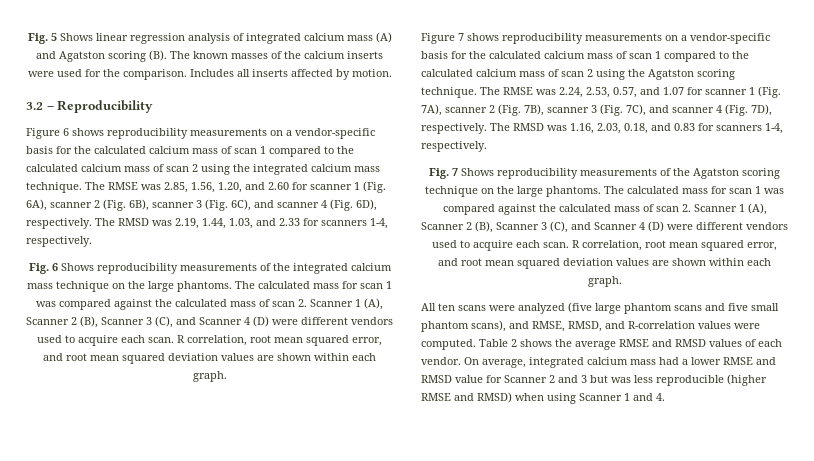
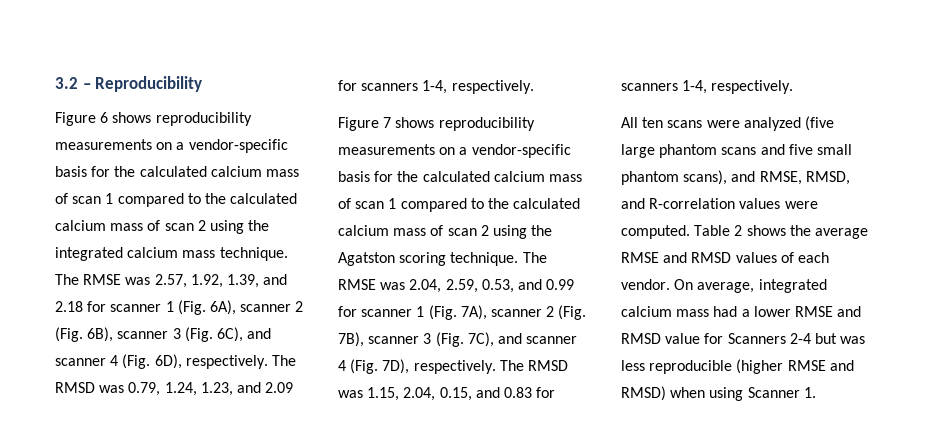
- Fig. 5 Shows linear regression analysis of integrated calcium mass (A) and Agatston scoring (B). The known masses of the calcium inserts were used for the comparison. Includes all inserts affected by motion.
- The RMSE was 2.85, 1.56, 1.20, and 2.60 for scanner 1 (Fig. 6A), scanner 2 (Fig. 6B), scanner 3 (Fig. 6C), and scanner 4 (Fig. 6D), respectively.
+ The RMSE was 2.57, 1.92, 1.39, and 2.18 for scanner 1 (Fig. 6A), scanner 2 (Fig. 6B), scanner 3 (Fig. 6C), and scanner 4 (Fig. 6D), respectively.
- The RMSD was 2.19, 1.44, 1.03, and 2.33 for scanners 1-4, respectively.
- Fig. 6 Shows reproducibility measurements of the integrated calcium mass technique on the large phantoms. The calculated mass for scan 1 was compared against the calculated mass of scan 2. Scanner 1 (A), Scanner 2 (B), Scanner 3 (C), and Scanner 4 (D) were different vendors used to acquire each scan. R correlation, root mean squared error, and root mean squared deviation values are shown within each graph.
+ The RMSD was 0.79, 1.24, 1.23, and 2.09 for scanners 1-4, respectively.
- The RMSE was 2.24, 2.53, 0.57, and 1.07 for scanner 1 (Fig. 7A), scanner 2 (Fig. 7B), scanner 3 (Fig. 7C), and scanner 4 (Fig. 7D), respectively.
+ The RMSE was 2.04, 2.59, 0.53, and 0.99 for scanner 1 (Fig. 7A), scanner 2 (Fig. 7B), scanner 3 (Fig. 7C), and scanner 4 (Fig. 7D), respectively.
- The RMSD was 1.16, 2.03, 0.18, and 0.83 for scanners 1-4, respectively.
+ The RMSD was 1.15, 2.04, 0.15, and 0.83 for scanners 1-4, respectively.
- Fig. 7 Shows reproducibility measurements of the Agatston scoring technique on the large phantoms. The calculated mass for scan 1 was compared against the calculated mass of scan 2. Scanner 1 (A), Scanner 2 (B), Scanner 3 (C), and Scanner 4 (D) were different vendors used to acquire each scan. R correlation, root mean squared error, and root mean squared deviation values are shown within each graph.
- On average, integrated calcium mass had a lower RMSE and RMSD value for Scanner 2 and 3 but was less reproducible (higher RMSE and RMSD) when using Scanner 1 and 4.
+ On average, integrated calcium mass had a lower RMSE and RMSD value for Scanners 2-4 but was less reproducible (higher RMSE and RMSD) when using Scanner 1.

